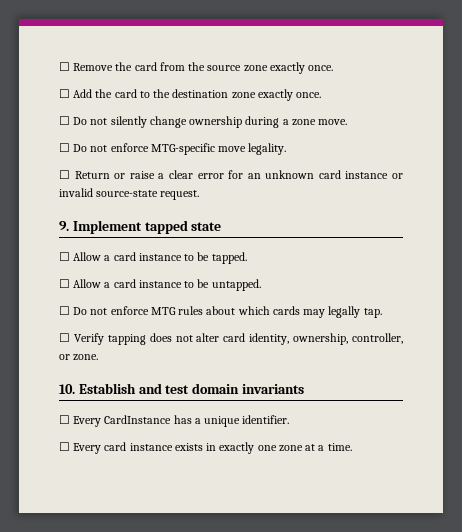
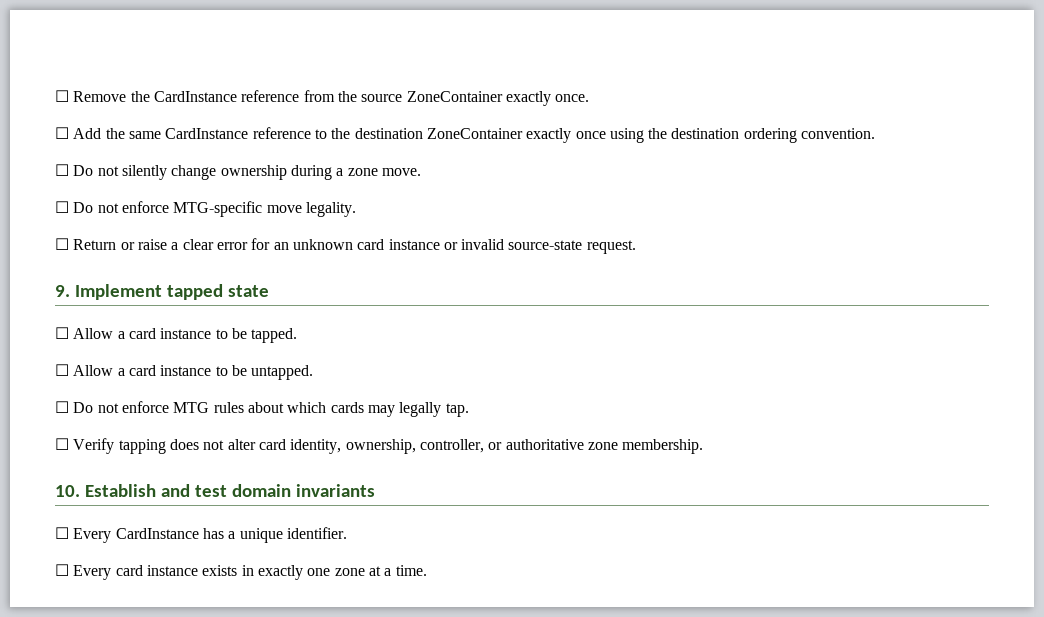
- ☐ Remove the card from the source zone exactly once.
+ ☐ Remove the CardInstance reference from the source ZoneContainer exactly once.
- ☐ Add the card to the destination zone exactly once.
+ ☐ Add the same CardInstance reference to the destination ZoneContainer exactly once using the destination ordering convention.
- ☐ Verify tapping does not alter card identity, ownership, controller, or zone.
+ ☐ Verify tapping does not alter card identity, ownership, controller, or authoritative zone membership.

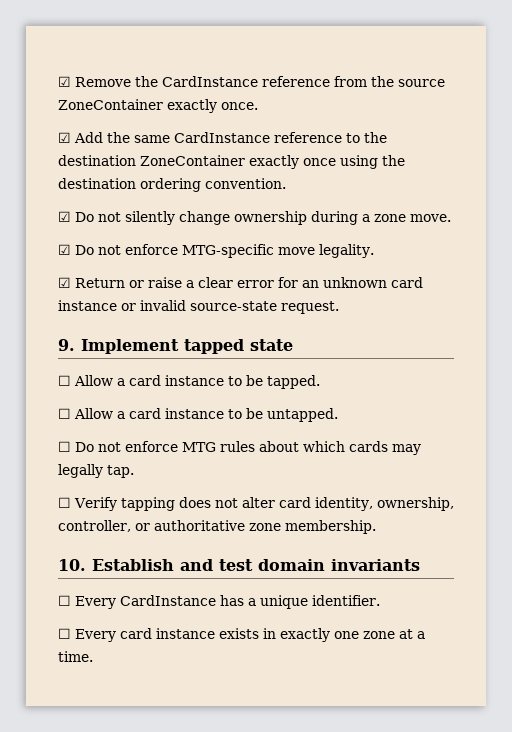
- ☐ Remove the CardInstance reference from the source ZoneContainer exactly once.
+ ☑ Remove the CardInstance reference from the source ZoneContainer exactly once.
- ☐ Add the same CardInstance reference to the destination ZoneContainer exactly once using the destination ordering convention.
+ ☑ Add the same CardInstance reference to the destination ZoneContainer exactly once using the destination ordering convention.
- ☐ Do not silently change ownership during a zone move.
+ ☑ Do not silently change ownership during a zone move.
- ☐ Do not enforce MTG-specific move legality.
+ ☑ Do not enforce MTG-specific move legality.
- ☐ Return or raise a clear error for an unknown card instance or invalid source-state request.
+ ☑ Return or raise a clear error for an unknown card instance or invalid source-state request.

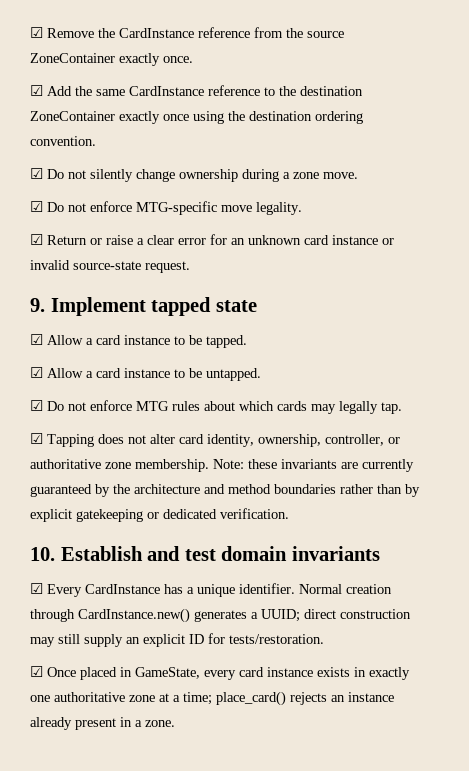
- ☐ Allow a card instance to be tapped.
+ ☑ Allow a card instance to be tapped.
- ☐ Allow a card instance to be untapped.
+ ☑ Allow a card instance to be untapped.
- ☐ Do not enforce MTG rules about which cards may legally tap.
+ ☑ Do not enforce MTG rules about which cards may legally tap.
- ☐ Verify tapping does not alter card identity, ownership, controller, or authoritative zone membership.
+ ☑ Tapping does not alter card identity, ownership, controller, or authoritative zone membership. Note: these invariants are currently guaranteed by the architecture and method boundaries rather than by explicit gatekeeping or dedicated verification.
- ☐ Every CardInstance has a unique identifier.
- ☐ Every card instance exists in exactly one zone at a time.
+ ☑ Every CardInstance has a unique identifier. Normal creation through CardInstance.new() generates a UUID; direct construction may still supply an explicit ID for tests/restoration.
+ ☑ Once placed in GameState, every card instance exists in exactly one authoritative zone at a time; place_card() rejects an instance already present in a zone.

